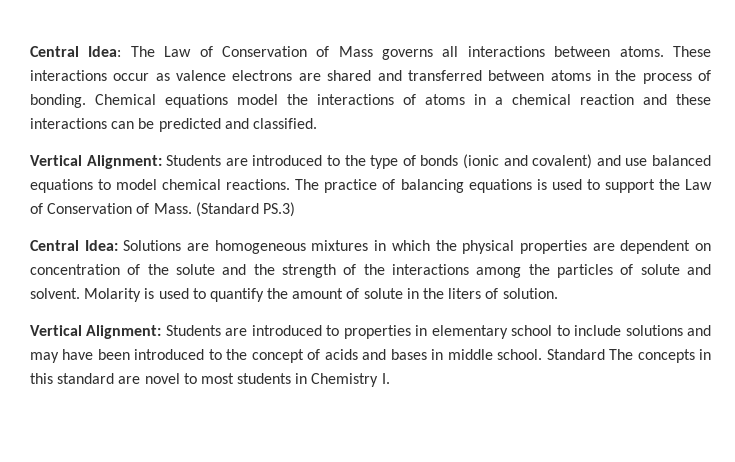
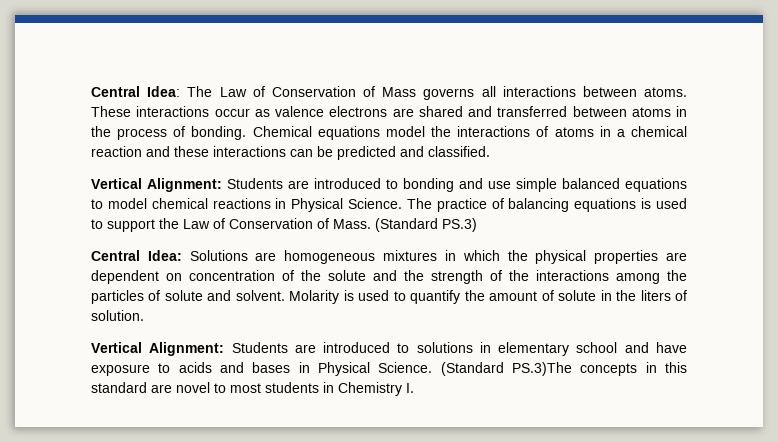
- Vertical Alignment: Students are introduced to the type of bonds (ionic and covalent) and use balanced equations to model chemical reactions.
+ Vertical Alignment: Students are introduced to bonding and use simple balanced equations to model chemical reactions in Physical Science.
- Vertical Alignment: Students are introduced to properties in elementary school to include solutions and may have been introduced to the concept of acids and bases in middle school. Standard The concepts in this standard are novel to most students in Chemistry I.
+ Vertical Alignment: Students are introduced to solutions in elementary school and have exposure to acids and bases in Physical Science. (Standard PS.3)The concepts in this standard are novel to most students in Chemistry I.

